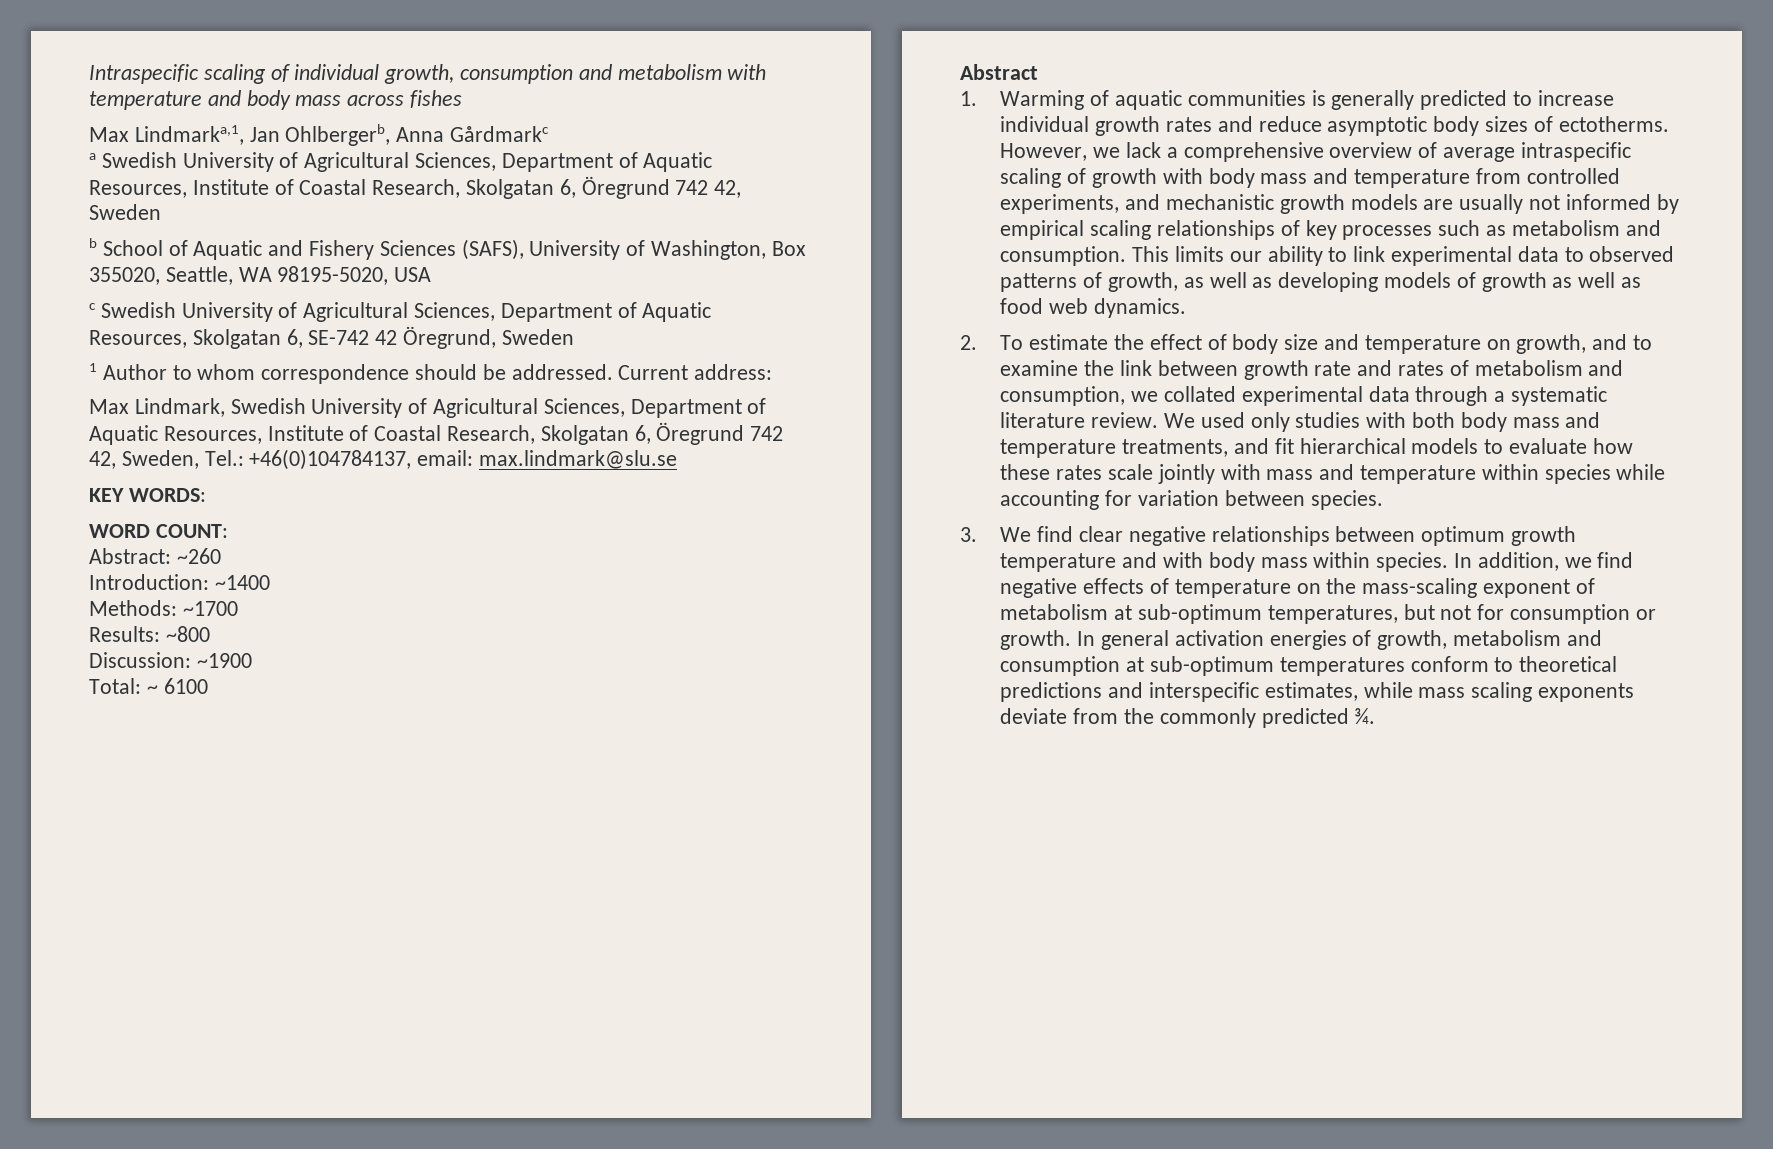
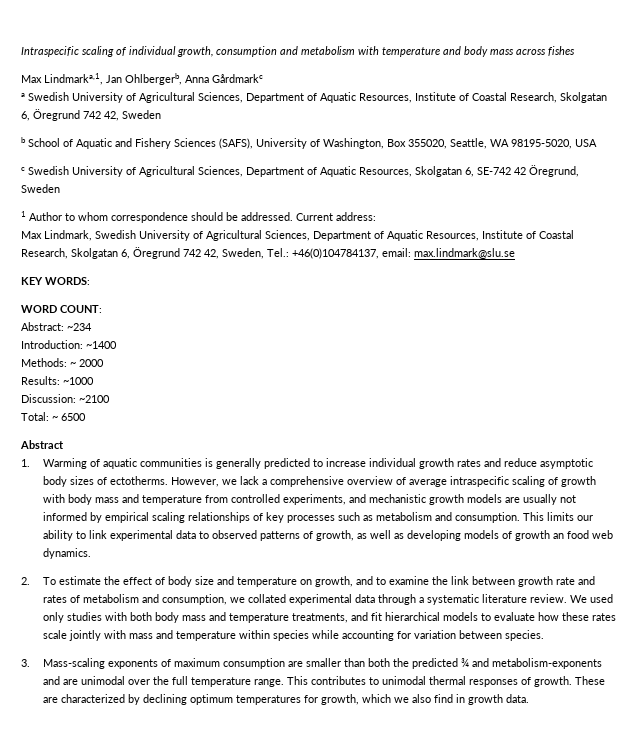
- Abstract: ~260
+ Abstract: ~234
- Methods: ~1700
+ Methods: ~ 2000
- Results: ~800
+ Results: ~1000
- Discussion: ~1900
+ Discussion: ~2100
- Total: ~ 6100
+ Total: ~ 6500
- This limits our ability to link experimental data to observed patterns of growth, as well as developing models of growth as well as food web dynamics.
+ This limits our ability to link experimental data to observed patterns of growth, as well as developing models of growth an food web dynamics.
- 3. We find clear negative relationships between optimum growth temperature and with body mass within species. In addition, we find negative effects of temperature on the mass-scaling exponent of metabolism at sub-optimum temperatures, but not for consumption or growth. In general activation energies of growth, metabolism and consumption at sub-optimum temperatures conform to theoretical predictions and interspecific estimates, while mass scaling exponents deviate from the commonly predicted ¾.
+ 3. Mass-scaling exponents of maximum consumption are smaller than both the predicted ¾ and metabolism-exponents and are unimodal over the full temperature range. This contributes to unimodal thermal responses of growth. These are characterized by declining optimum temperatures for growth, which we also find in growth data.

